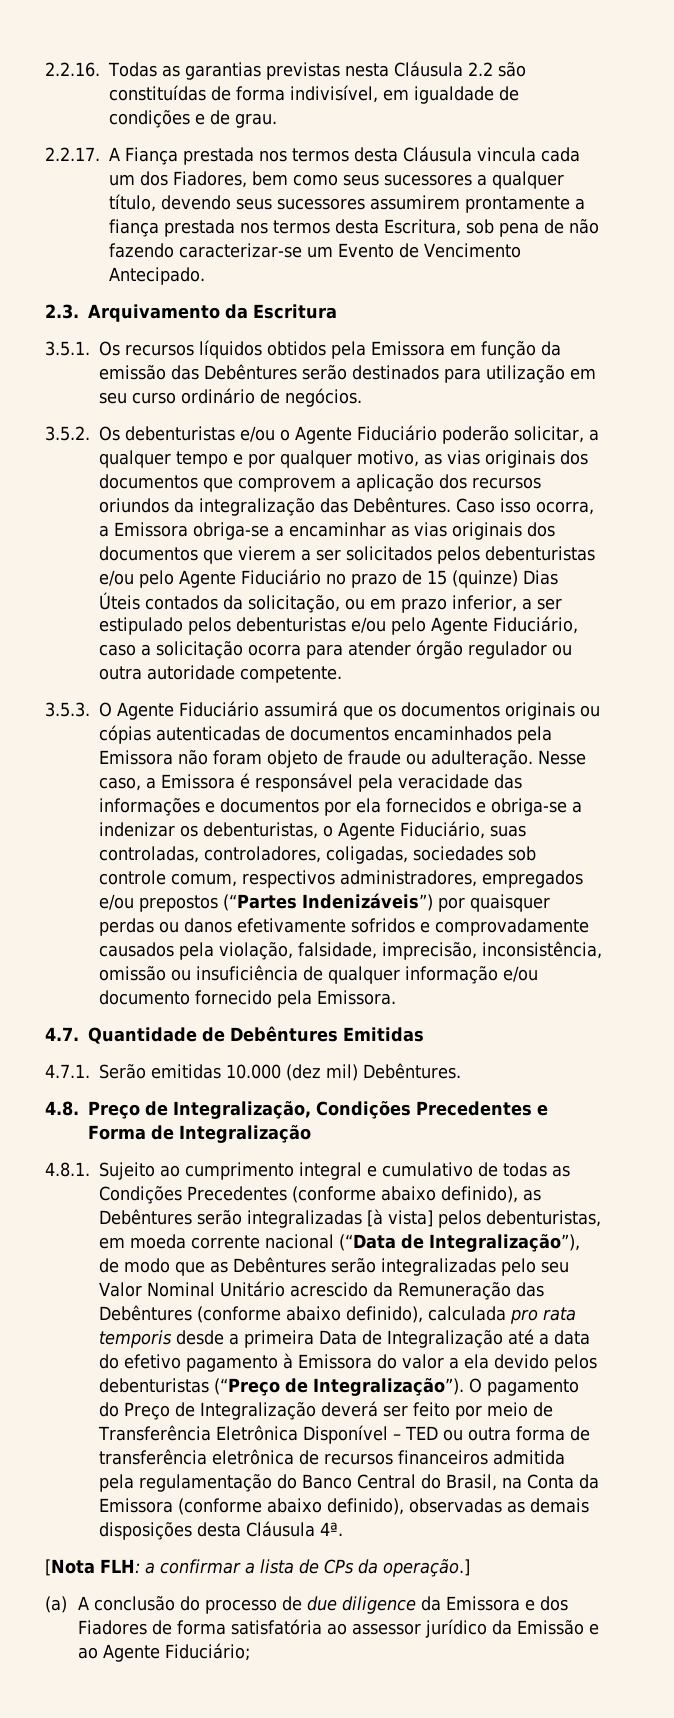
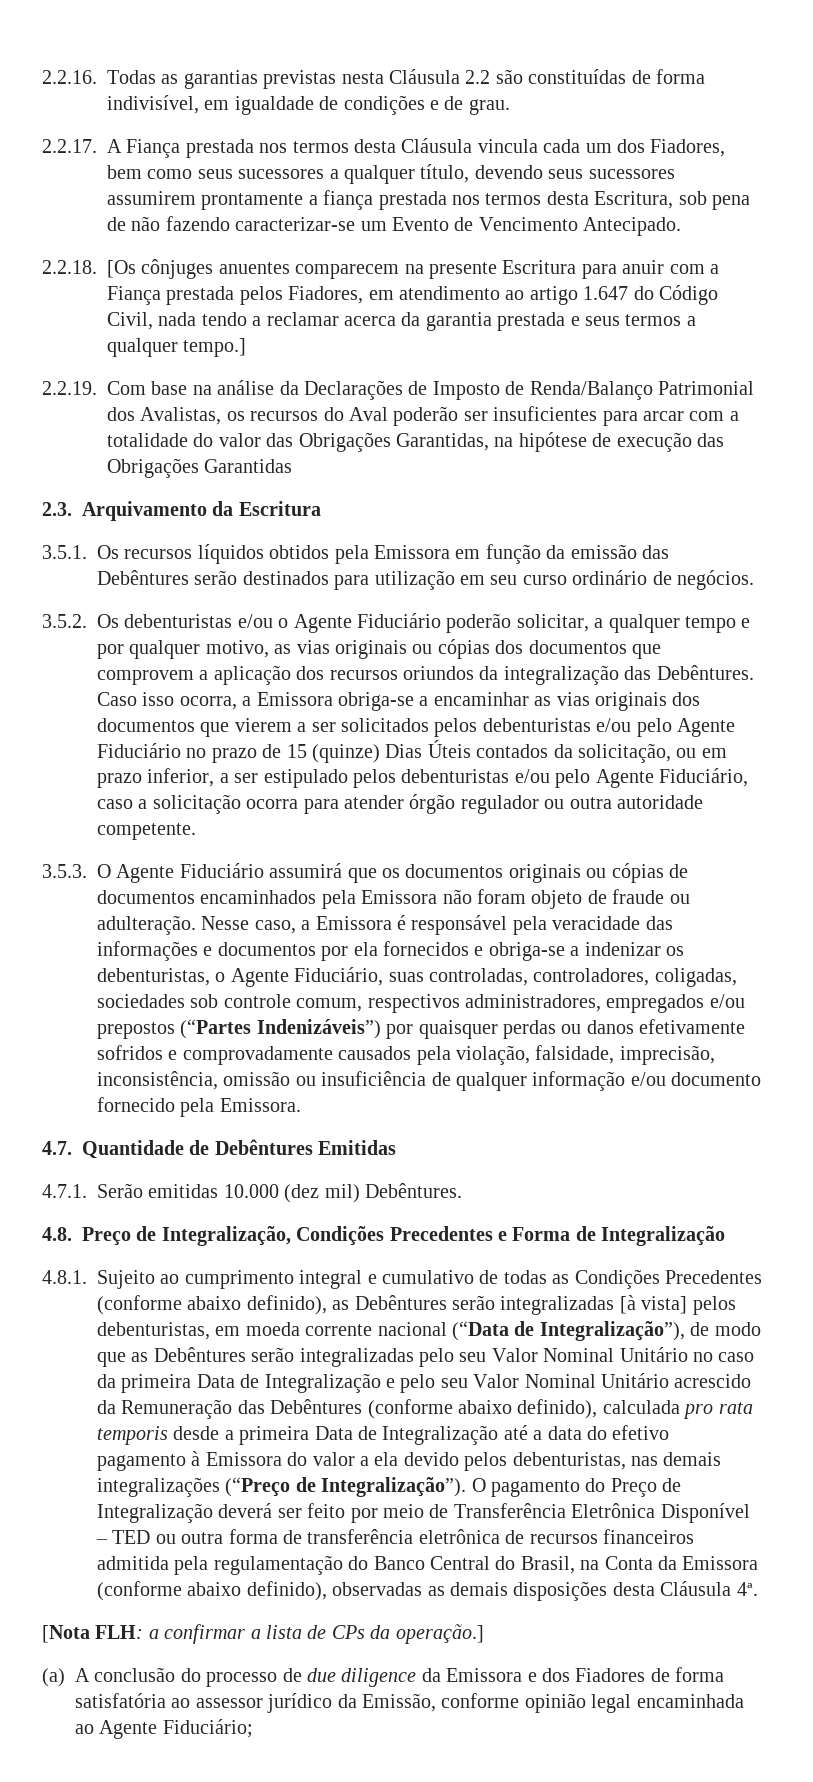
+ 2.2.18. [Os cônjuges anuentes comparecem na presente Escritura para anuir com a Fiança prestada pelos Fiadores, em atendimento ao artigo 1.647 do Código Civil, nada tendo a reclamar acerca da garantia prestada e seus termos a qualquer tempo.]
+ 2.2.19. Com base na análise da Declarações de Imposto de Renda/Balanço Patrimonial dos Avalistas, os recursos do Aval poderão ser insuficientes para arcar com a totalidade do valor das Obrigações Garantidas, na hipótese de execução das Obrigações Garantidas
- 3.5.2. Os debenturistas e/ou o Agente Fiduciário poderão solicitar, a qualquer tempo e por qualquer motivo, as vias originais dos documentos que comprovem a aplicação dos recursos oriundos da integralização das Debêntures.
+ 3.5.2. Os debenturistas e/ou o Agente Fiduciário poderão solicitar, a qualquer tempo e por qualquer motivo, as vias originais ou cópias dos documentos que comprovem a aplicação dos recursos oriundos da integralização das Debêntures.
- 3.5.3. O Agente Fiduciário assumirá que os documentos originais ou cópias autenticadas de documentos encaminhados pela Emissora não foram objeto de fraude ou adulteração.
+ 3.5.3. O Agente Fiduciário assumirá que os documentos originais ou cópias de documentos encaminhados pela Emissora não foram objeto de fraude ou adulteração.
- 4.8.1. Sujeito ao cumprimento integral e cumulativo de todas as Condições Precedentes (conforme abaixo definido), as Debêntures serão integralizadas [à vista] pelos debenturistas, em moeda corrente nacional (“Data de Integralização”), de modo que as Debêntures serão integralizadas pelo seu Valor Nominal Unitário acrescido da Remuneração das Debêntures (conforme abaixo definido), calculada pro rata temporis desde a primeira Data de Integralização até a data do efetivo pagamento à Emissora do valor a ela devido pelos debenturistas (“Preço de Integralização”).
+ 4.8.1. Sujeito ao cumprimento integral e cumulativo de todas as Condições Precedentes (conforme abaixo definido), as Debêntures serão integralizadas [à vista] pelos debenturistas, em moeda corrente nacional (“Data de Integralização”), de modo que as Debêntures serão integralizadas pelo seu Valor Nominal Unitário no caso da primeira Data de Integralização e pelo seu Valor Nominal Unitário acrescido da Remuneração das Debêntures (conforme abaixo definido), calculada pro rata temporis desde a primeira Data de Integralização até a data do efetivo pagamento à Emissora do valor a ela devido pelos debenturistas, nas demais integralizações (“Preço de Integralização”).
- (a) A conclusão do processo de due diligence da Emissora e dos Fiadores de forma satisfatória ao assessor jurídico da Emissão e ao Agente Fiduciário;
+ (a) A conclusão do processo de due diligence da Emissora e dos Fiadores de forma satisfatória ao assessor jurídico da Emissão, conforme opinião legal encaminhada ao Agente Fiduciário;

